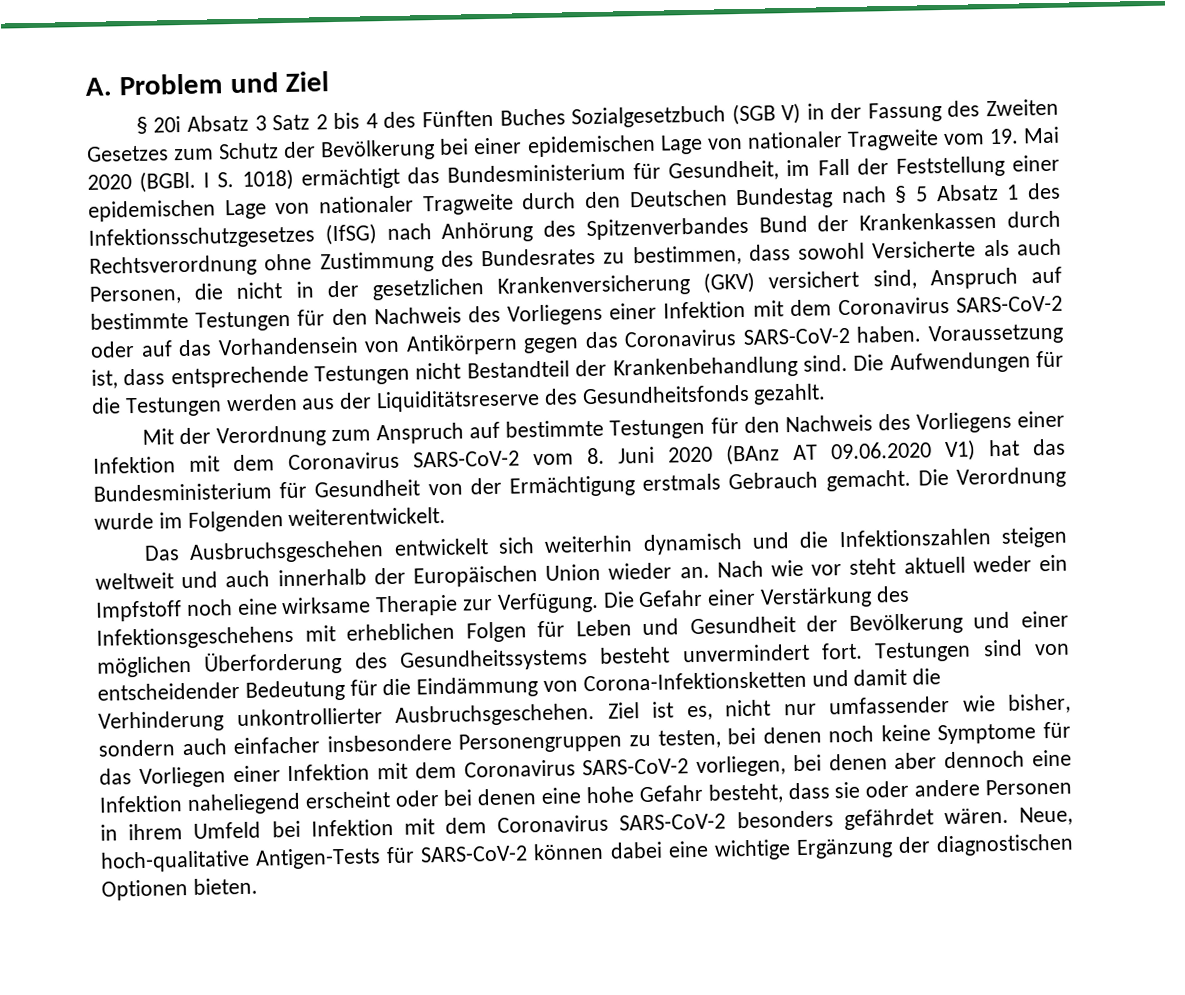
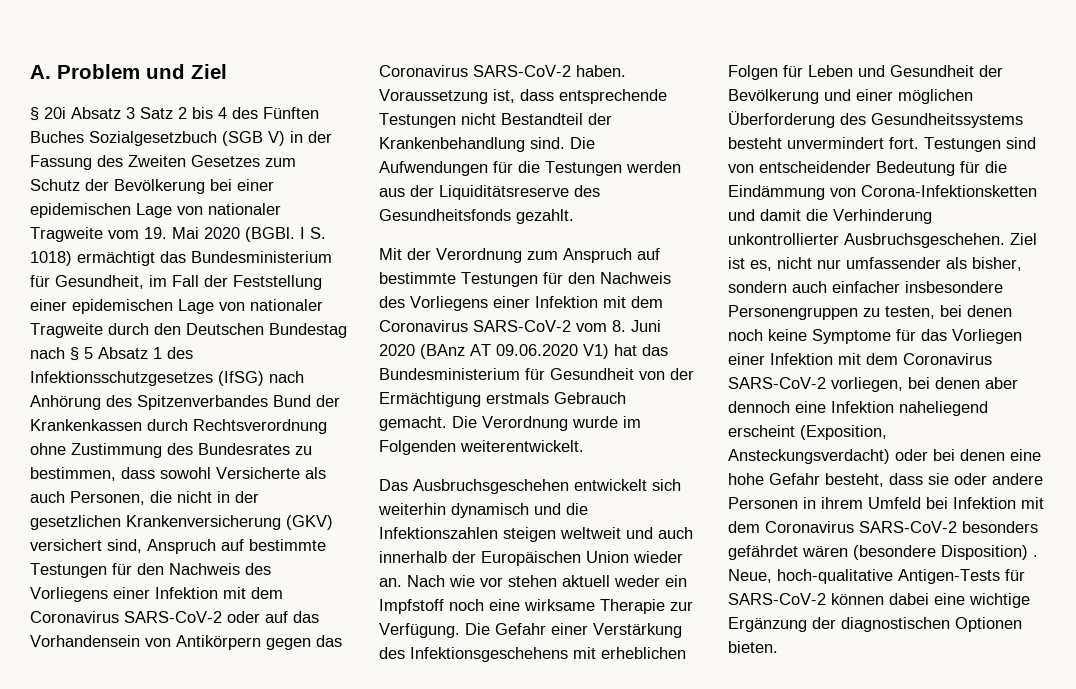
- Nach wie vor steht aktuell weder ein Impfstoff noch eine wirksame Therapie zur Verfügung.
+ Nach wie vor stehen aktuell weder ein Impfstoff noch eine wirksame Therapie zur Verfügung.
- Ziel ist es, nicht nur umfassender wie bisher, sondern auch einfacher insbesondere Personengruppen zu testen, bei denen noch keine Symptome für das Vorliegen einer Infektion mit dem Coronavirus SARS-CoV-2 vorliegen, bei denen aber dennoch eine Infektion naheliegend erscheint oder bei denen eine hohe Gefahr besteht, dass sie oder andere Personen in ihrem Umfeld bei Infektion mit dem Coronavirus SARS-CoV-2 besonders gefährdet wären.
+ Ziel ist es, nicht nur umfassender als bisher, sondern auch einfacher insbesondere Personengruppen zu testen, bei denen noch keine Symptome für das Vorliegen einer Infektion mit dem Coronavirus SARS-CoV-2 vorliegen, bei denen aber dennoch eine Infektion naheliegend erscheint (Exposition, Ansteckungsverdacht) oder bei denen eine hohe Gefahr besteht, dass sie oder andere Personen in ihrem Umfeld bei Infektion mit dem Coronavirus SARS-CoV-2 besonders gefährdet wären (besondere Disposition) .

